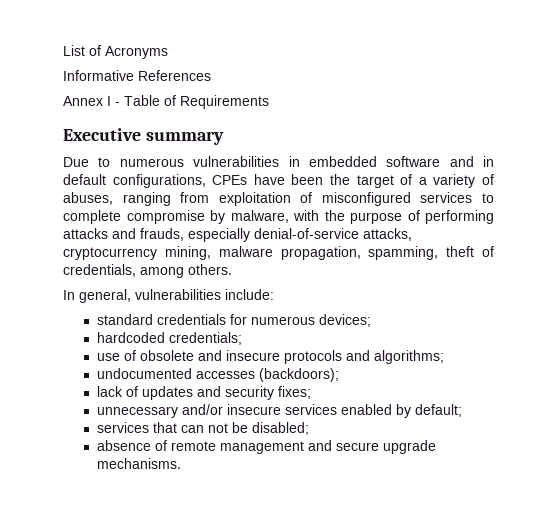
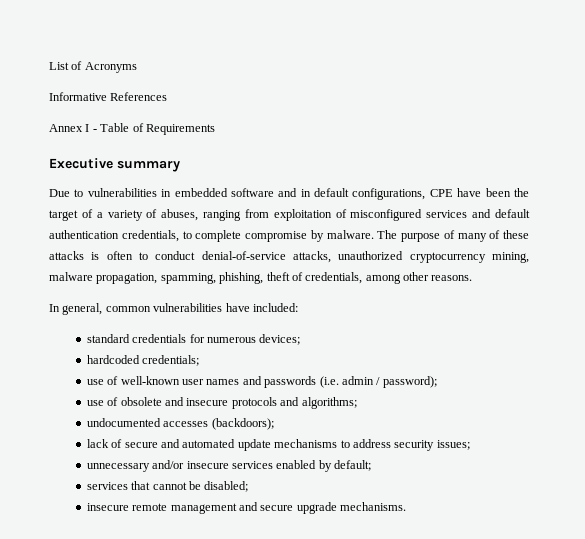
- Due to numerous vulnerabilities in embedded software and in default configurations, CPEs have been the target of a variety of abuses, ranging from exploitation of misconfigured services to complete compromise by malware, with the purpose of performing attacks and frauds, especially denial-of-service attacks, cryptocurrency mining, malware propagation, spamming, theft of credentials, among others.
+ Due to vulnerabilities in embedded software and in default configurations, CPE have been the target of a variety of abuses, ranging from exploitation of misconfigured services and default authentication credentials, to complete compromise by malware. The purpose of many of these attacks is often to conduct denial-of-service attacks, unauthorized cryptocurrency mining, malware propagation, spamming, phishing, theft of credentials, among other reasons.
- In general, vulnerabilities include:
+ In general, common vulnerabilities have included:
+ use of well-known user names and passwords (i.e. admin / password);
- lack of updates and security fixes;
+ lack of secure and automated update mechanisms to address security issues;
- services that can not be disabled;
+ services that cannot be disabled;
- absence of remote management and secure upgrade mechanisms.
+ insecure remote management and secure upgrade mechanisms.

